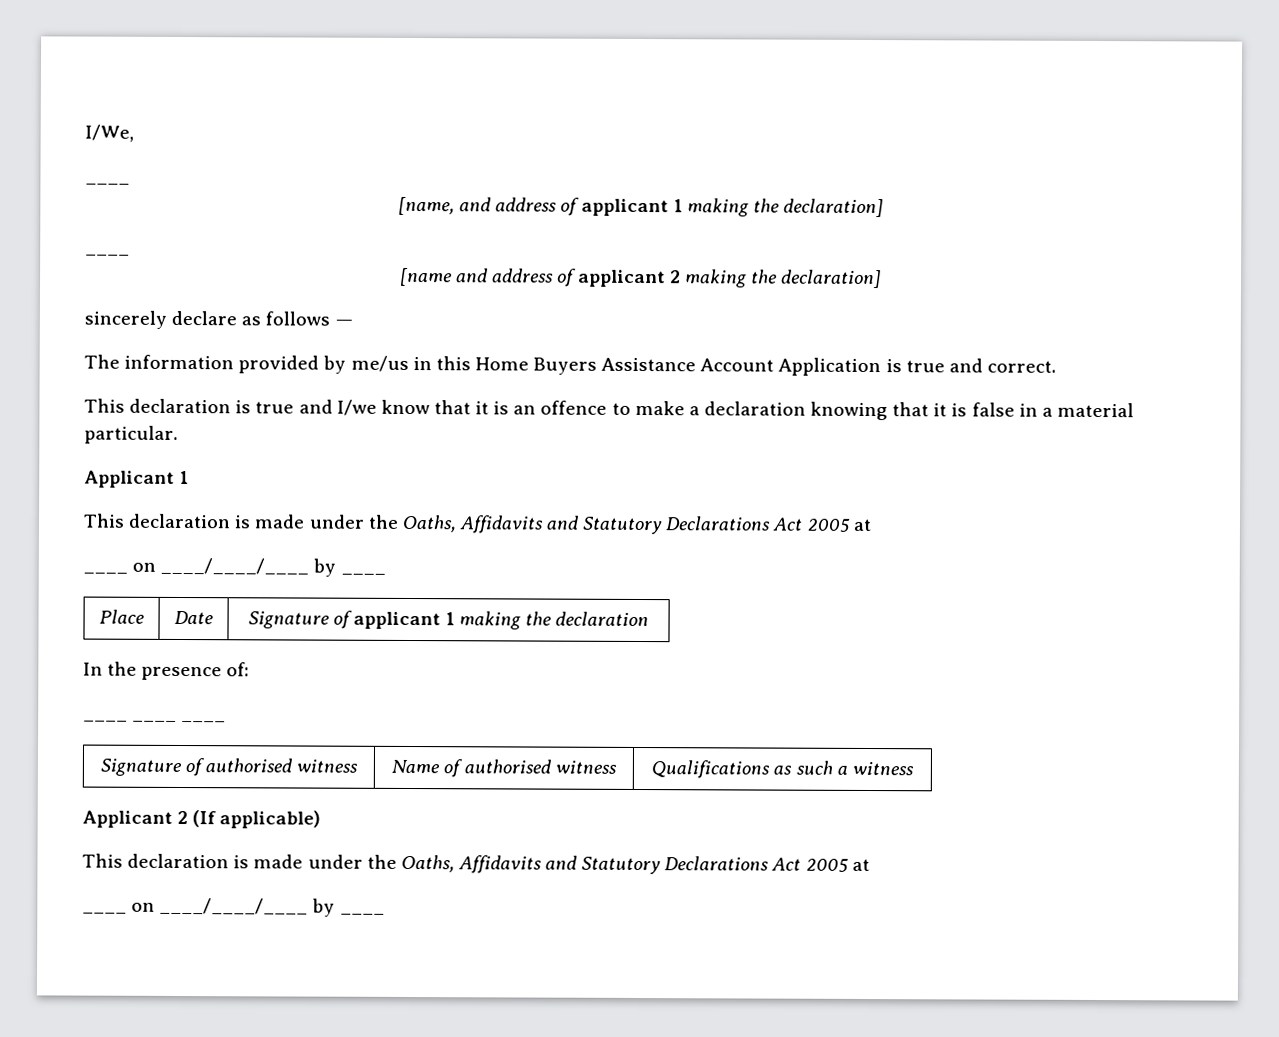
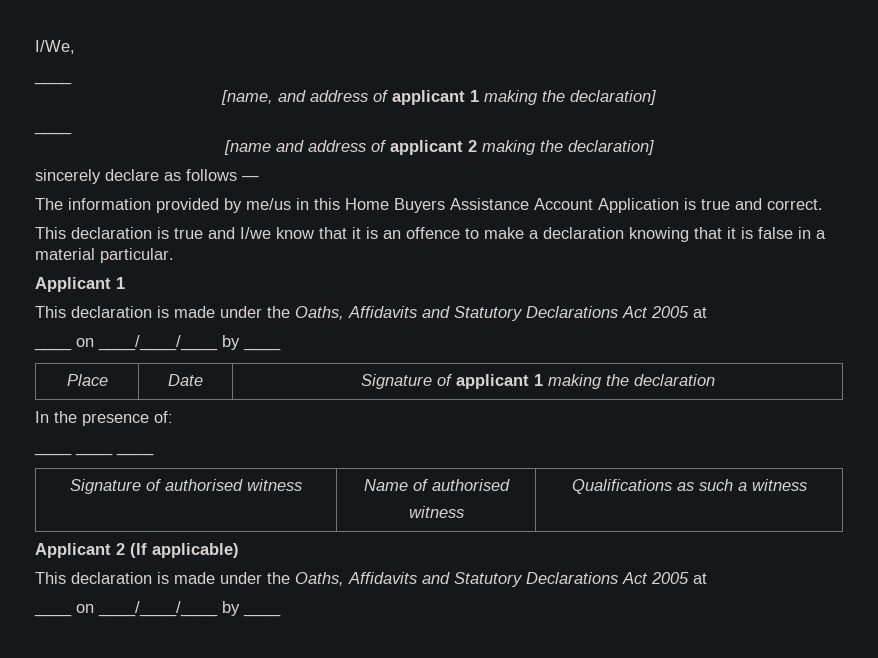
- Signature of authorised witness | Name of authorised witness | Qualifications as such a witness
+ Signature of authorised witness | Name of authorised
+ witness | Qualifications as such a witness

